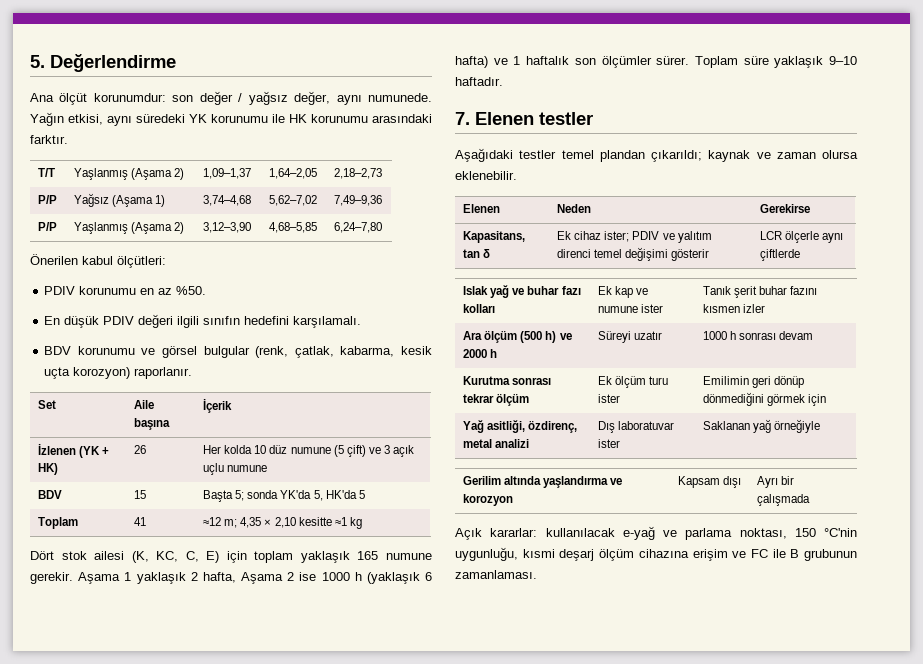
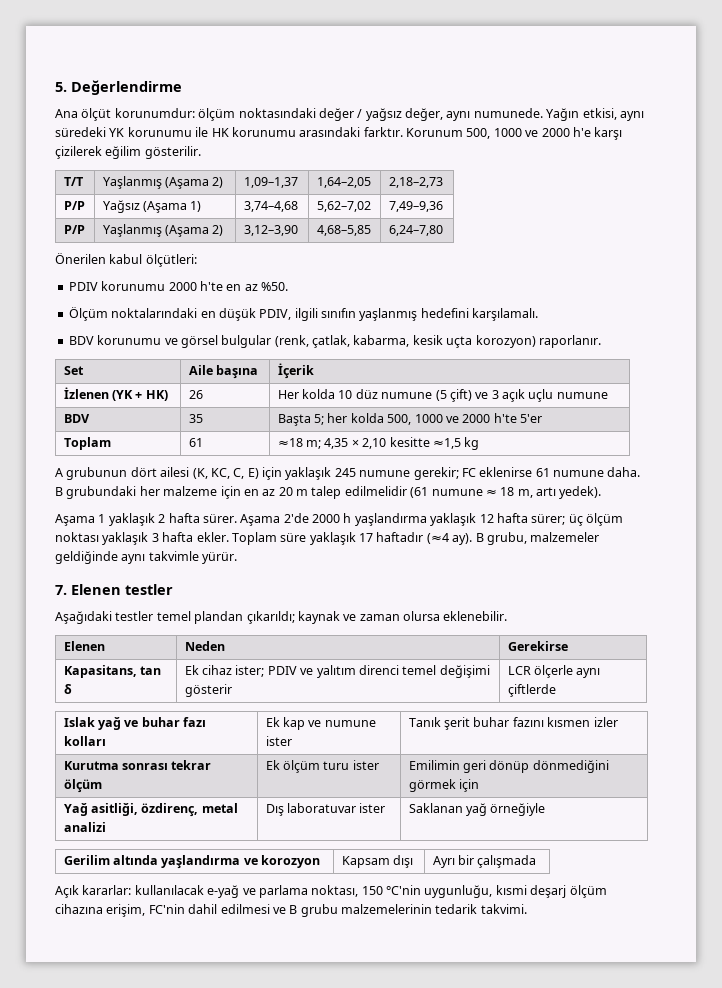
- Ana ölçüt korunumdur: son değer / yağsız değer, aynı numunede.
+ Ana ölçüt korunumdur: ölçüm noktasındaki değer / yağsız değer, aynı numunede.
+ Korunum 500, 1000 ve 2000 h'e karşı çizilerek eğilim gösterilir.
- PDIV korunumu en az %50.
+ PDIV korunumu 2000 h'te en az %50.
- En düşük PDIV değeri ilgili sınıfın hedefini karşılamalı.
+ Ölçüm noktalarındaki en düşük PDIV, ilgili sınıfın yaşlanmış hedefini karşılamalı.
- BDV | 15 | Başta 5; sonda YK'da 5, HK'da 5
+ BDV | 35 | Başta 5; her kolda 500, 1000 ve 2000 h'te 5'er
- Toplam | 41 | ≈12 m; 4,35 × 2,10 kesitte ≈1 kg
+ Toplam | 61 | ≈18 m; 4,35 × 2,10 kesitte ≈1,5 kg
- Dört stok ailesi (K, KC, C, E) için toplam yaklaşık 165 numune gerekir. Aşama 1 yaklaşık 2 hafta, Aşama 2 ise 1000 h (yaklaşık 6 hafta) ve 1 haftalık son ölçümler sürer. Toplam süre yaklaşık 9–10 haftadır.
+ A grubunun dört ailesi (K, KC, C, E) için yaklaşık 245 numune gerekir; FC eklenirse 61 numune daha. B grubundaki her malzeme için en az 20 m talep edilmelidir (61 numune ≈ 18 m, artı yedek).
+ Aşama 1 yaklaşık 2 hafta sürer. Aşama 2'de 2000 h yaşlandırma yaklaşık 12 hafta sürer; üç ölçüm noktası yaklaşık 3 hafta ekler. Toplam süre yaklaşık 17 haftadır (≈4 ay). B grubu, malzemeler geldiğinde aynı takvimle yürür.
- Ara ölçüm (500 h) ve 2000 h | Süreyi uzatır | 1000 h sonrası devam
- Açık kararlar: kullanılacak e-yağ ve parlama noktası, 150 °C'nin uygunluğu, kısmi deşarj ölçüm cihazına erişim ve FC ile B grubunun zamanlaması.
+ Açık kararlar: kullanılacak e-yağ ve parlama noktası, 150 °C'nin uygunluğu, kısmi deşarj ölçüm cihazına erişim, FC'nin dahil edilmesi ve B grubu malzemelerinin tedarik takvimi.

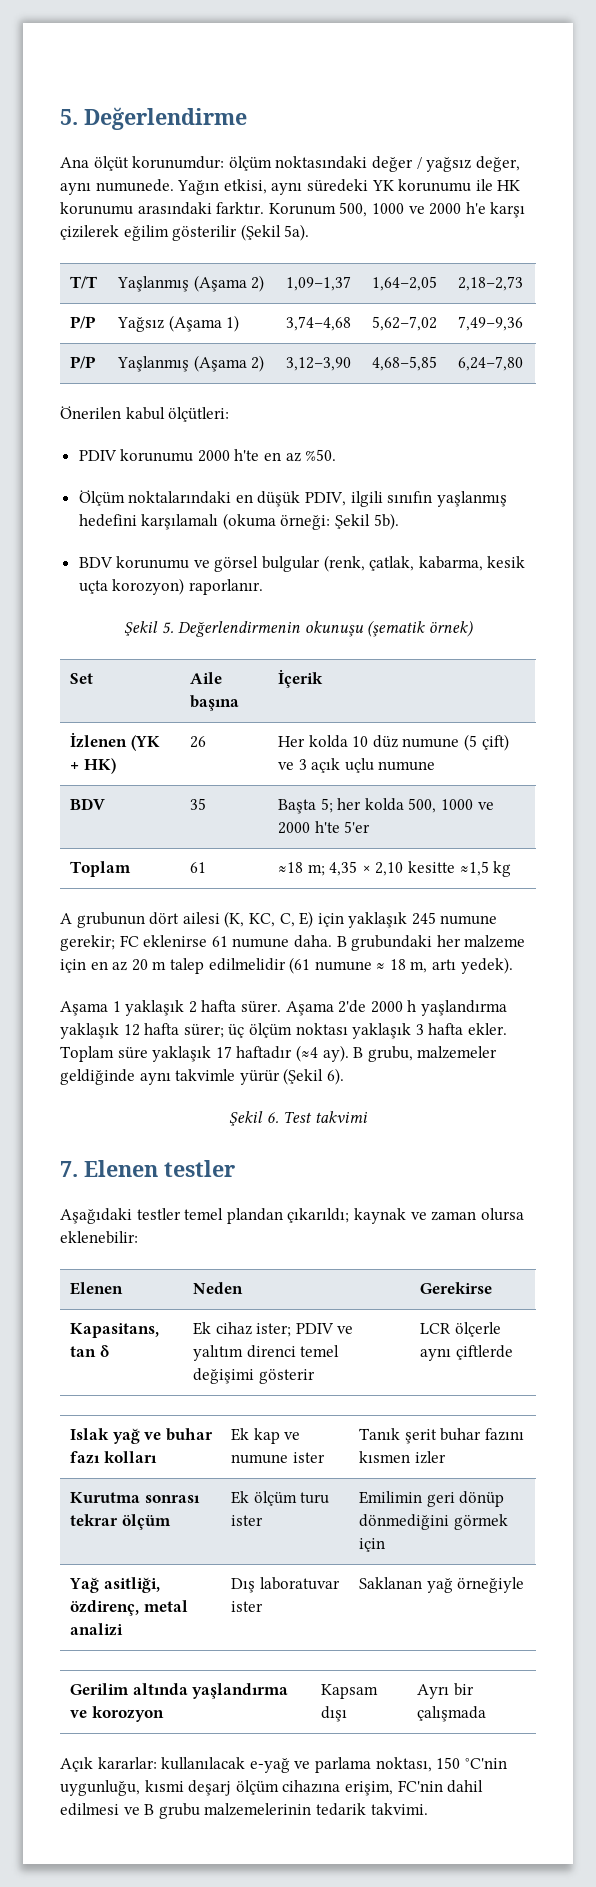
- Korunum 500, 1000 ve 2000 h'e karşı çizilerek eğilim gösterilir.
+ Korunum 500, 1000 ve 2000 h'e karşı çizilerek eğilim gösterilir (Şekil 5a).
- Ölçüm noktalarındaki en düşük PDIV, ilgili sınıfın yaşlanmış hedefini karşılamalı.
+ Ölçüm noktalarındaki en düşük PDIV, ilgili sınıfın yaşlanmış hedefini karşılamalı (okuma örneği: Şekil 5b).
+ Şekil 5. Değerlendirmenin okunuşu (şematik örnek)
- B grubu, malzemeler geldiğinde aynı takvimle yürür.
+ B grubu, malzemeler geldiğinde aynı takvimle yürür (Şekil 6).
+ Şekil 6. Test takvimi
- Aşağıdaki testler temel plandan çıkarıldı; kaynak ve zaman olursa eklenebilir.
+ Aşağıdaki testler temel plandan çıkarıldı; kaynak ve zaman olursa eklenebilir:

